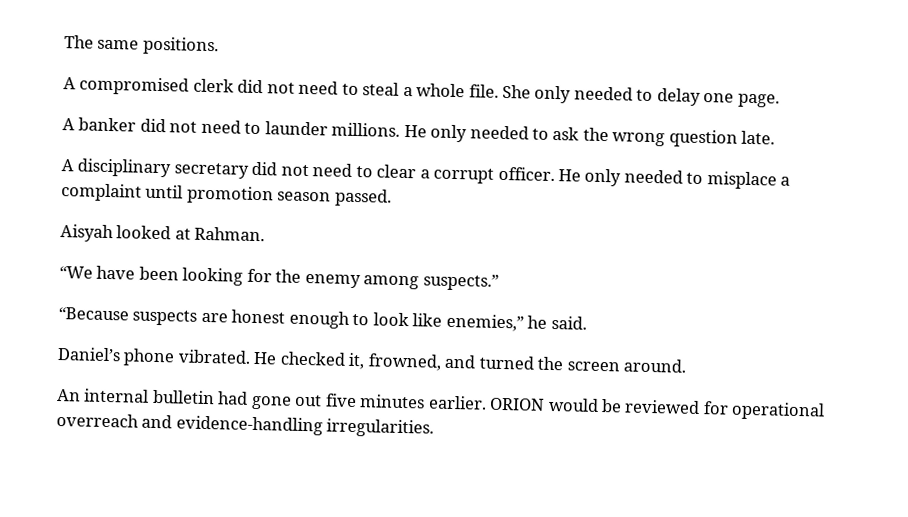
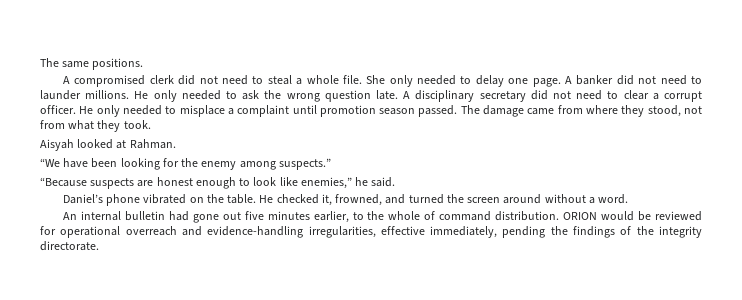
- She only needed to delay one page.
- A banker did not need to launder millions.
+ She only needed to delay one page. A banker did not need to launder millions.
- He only needed to ask the wrong question late.
- A disciplinary secretary did not need to clear a corrupt officer.
+ He only needed to ask the wrong question late. A disciplinary secretary did not need to clear a corrupt officer.
+ The damage came from where they stood, not from what they took.
- Daniel’s phone vibrated.
+ Daniel’s phone vibrated on the table.
- He checked it, frowned, and turned the screen around.
+ He checked it, frowned, and turned the screen around without a word.
- An internal bulletin had gone out five minutes earlier.
+ An internal bulletin had gone out five minutes earlier, to the whole of command distribution.
- ORION would be reviewed for operational overreach and evidence-handling irregularities.
+ ORION would be reviewed for operational overreach and evidence-handling irregularities, effective immediately, pending the findings of the integrity directorate.

